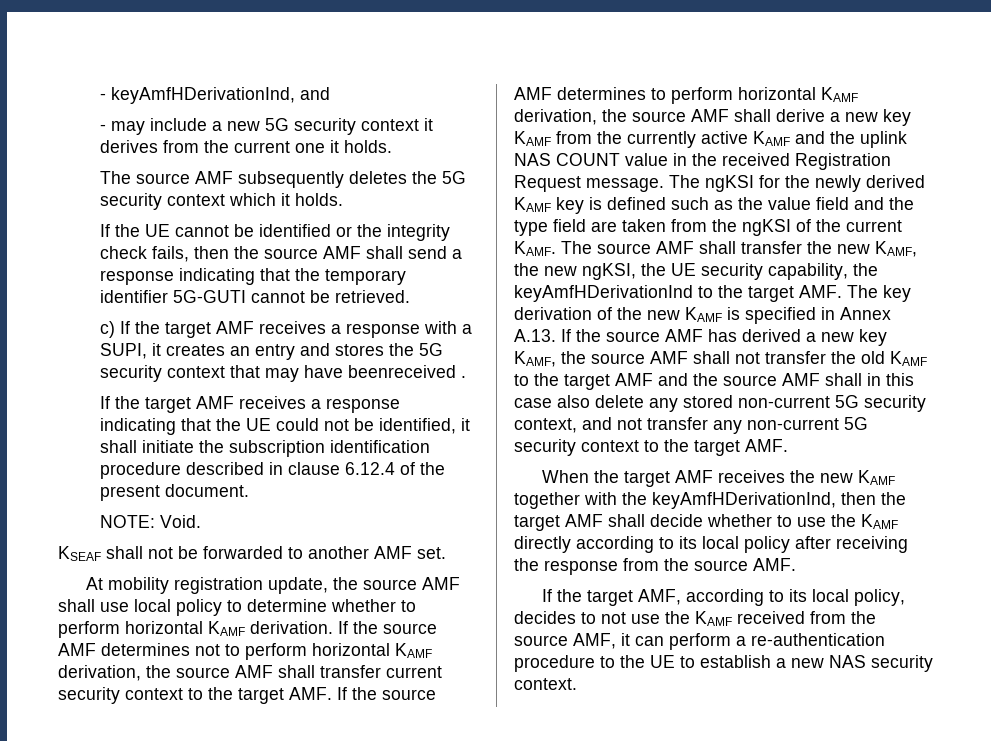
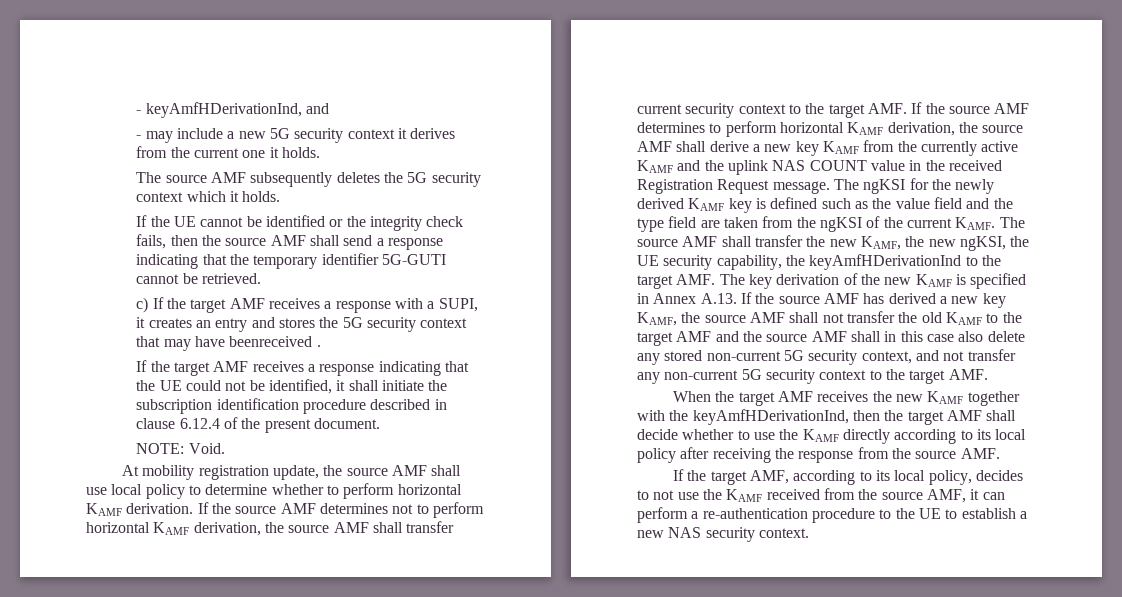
- KSEAF shall not be forwarded to another AMF set.

